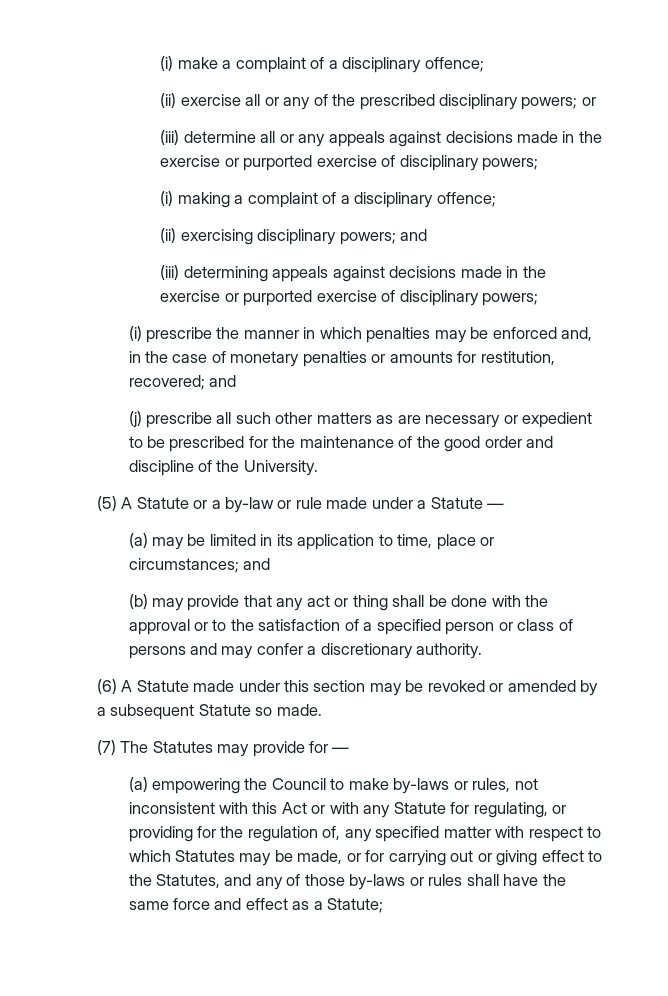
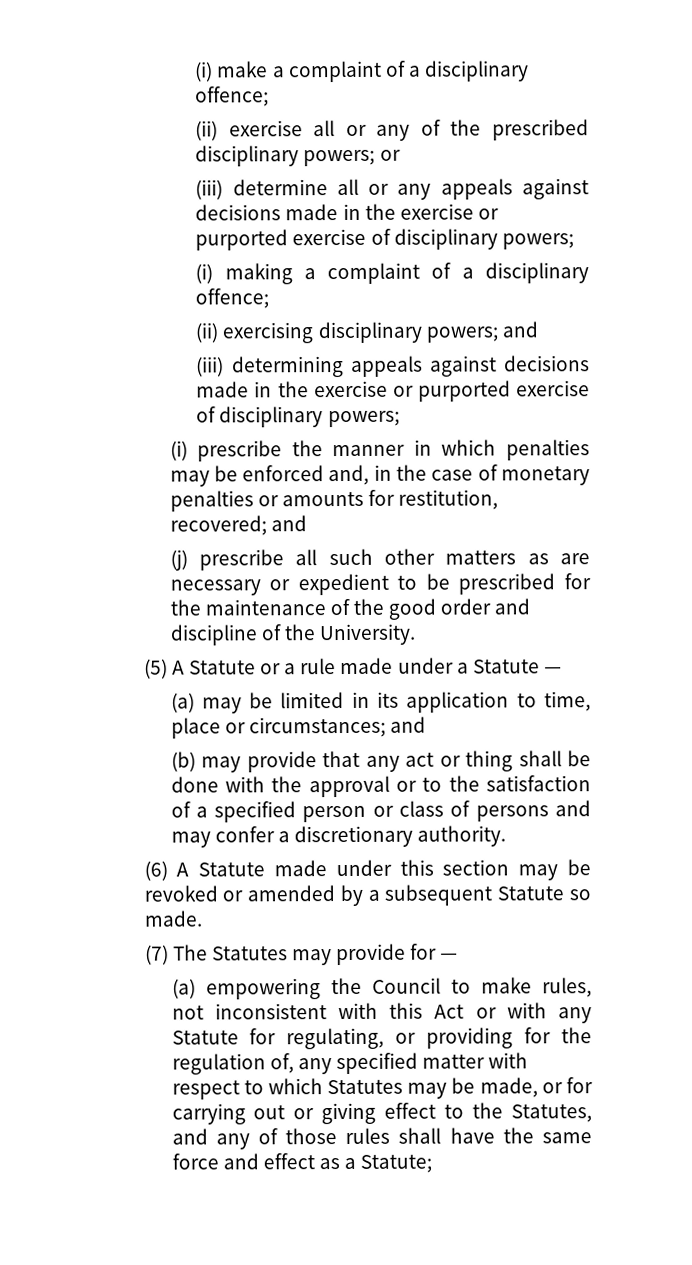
- (5) A Statute or a by-law or rule made under a Statute —
+ (5) A Statute or a rule made under a Statute —
- (a) empowering the Council to make by-laws or rules, not inconsistent with this Act or with any Statute for regulating, or providing for the regulation of, any specified matter with respect to which Statutes may be made, or for carrying out or giving effect to the Statutes, and any of those by-laws or rules shall have the same force and effect as a Statute;
+ (a) empowering the Council to make rules, not inconsistent with this Act or with any Statute for regulating, or providing for the regulation of, any specified matter with respect to which Statutes may be made, or for carrying out or giving effect to the Statutes, and any of those rules shall have the same force and effect as a Statute;

